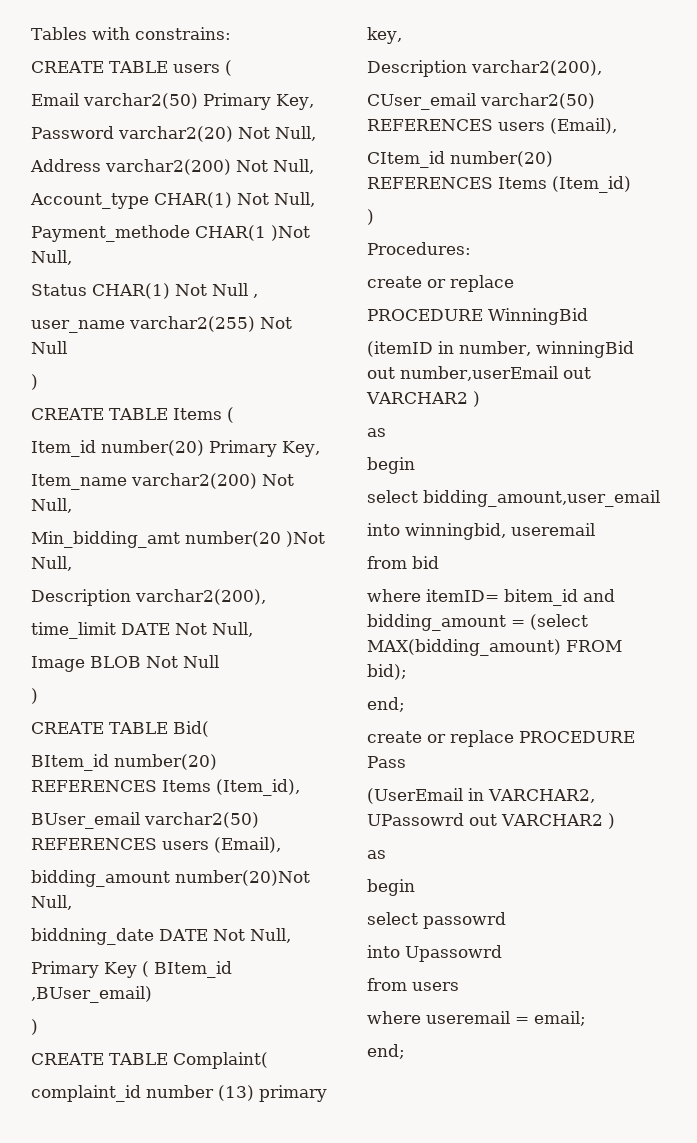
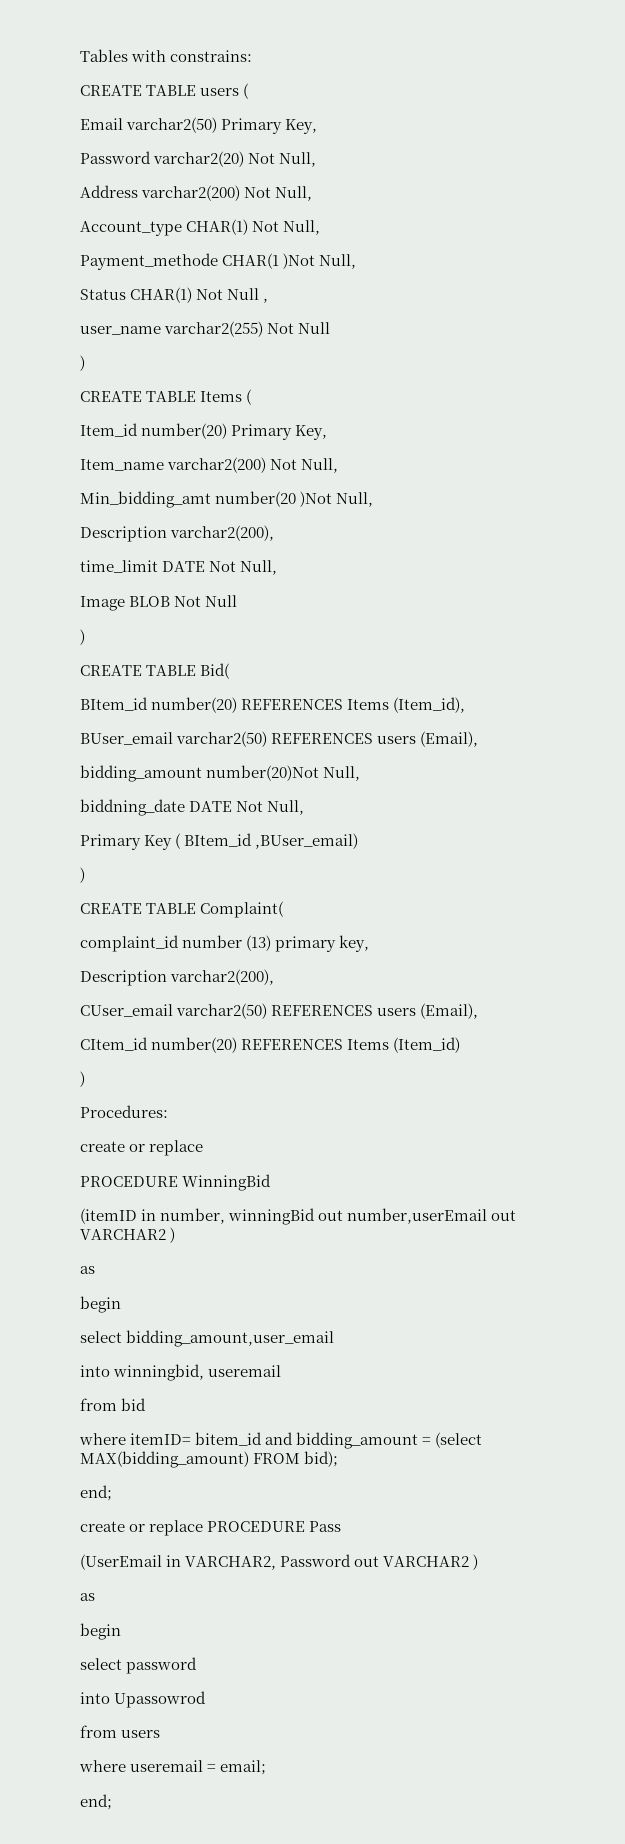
- (UserEmail in VARCHAR2, UPassowrd out VARCHAR2 )
+ (UserEmail in VARCHAR2, Password out VARCHAR2 )
  as
  begin
- select passowrd
- into Upassowrd
+ select password
+ into Upassowrod

